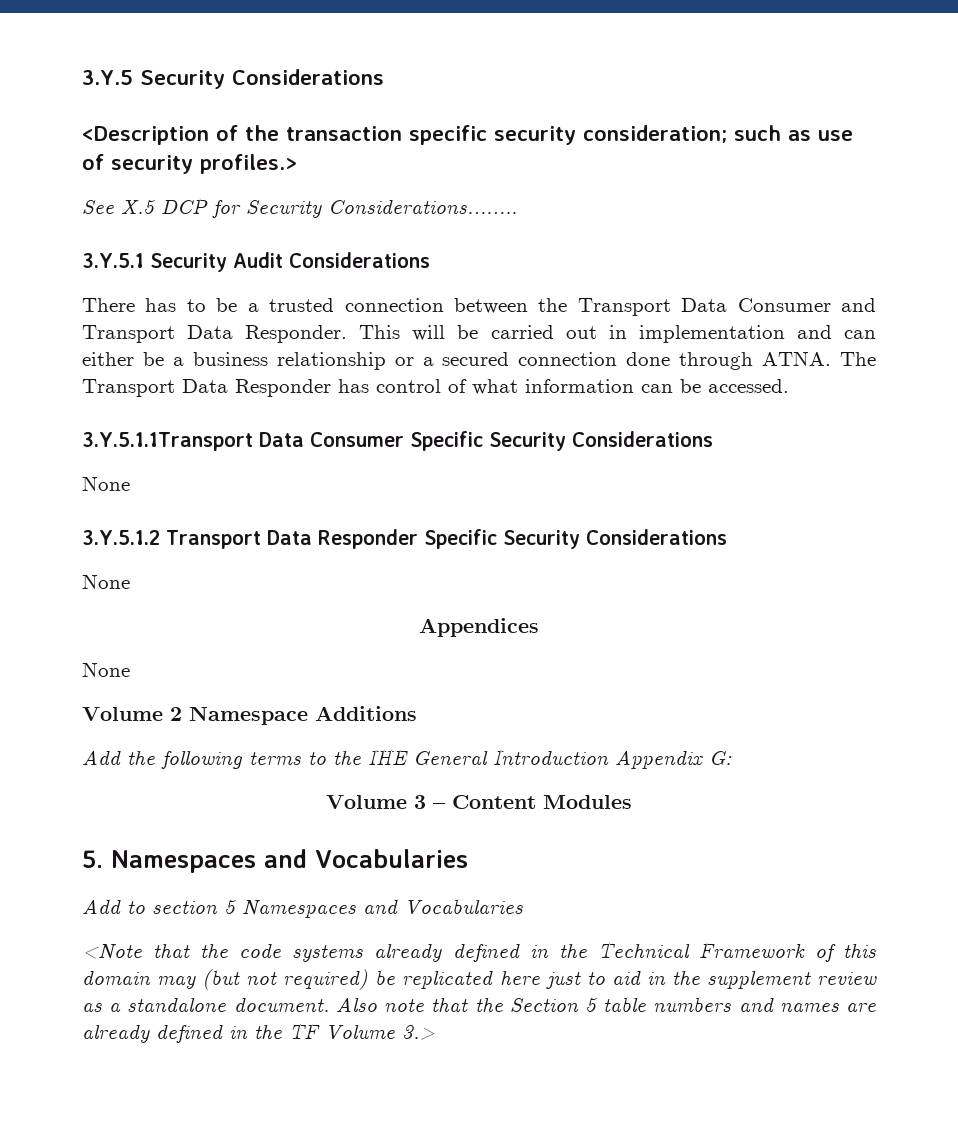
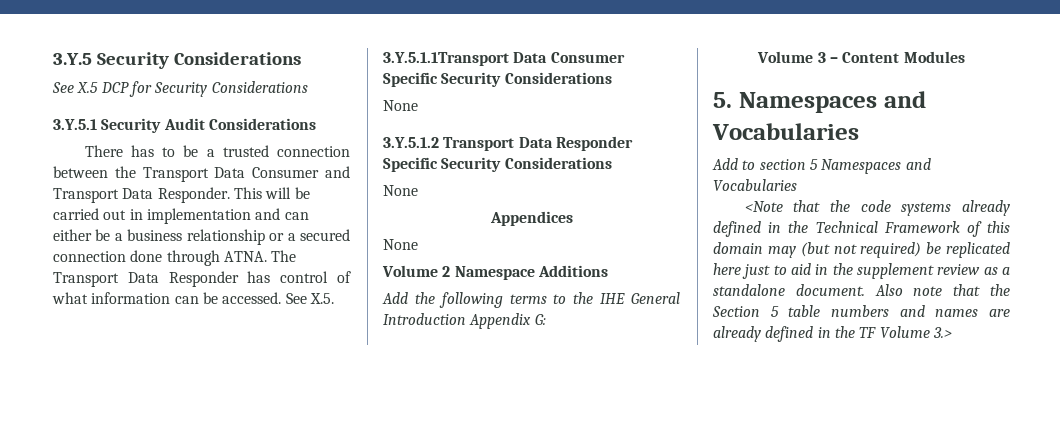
- <Description of the transaction specific security consideration; such as use of security profiles.>
- See X.5 DCP for Security Considerations……..
+ See X.5 DCP for Security Considerations
+ See X.5.

